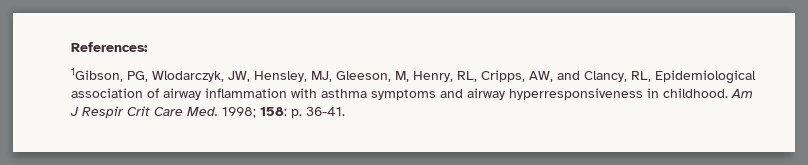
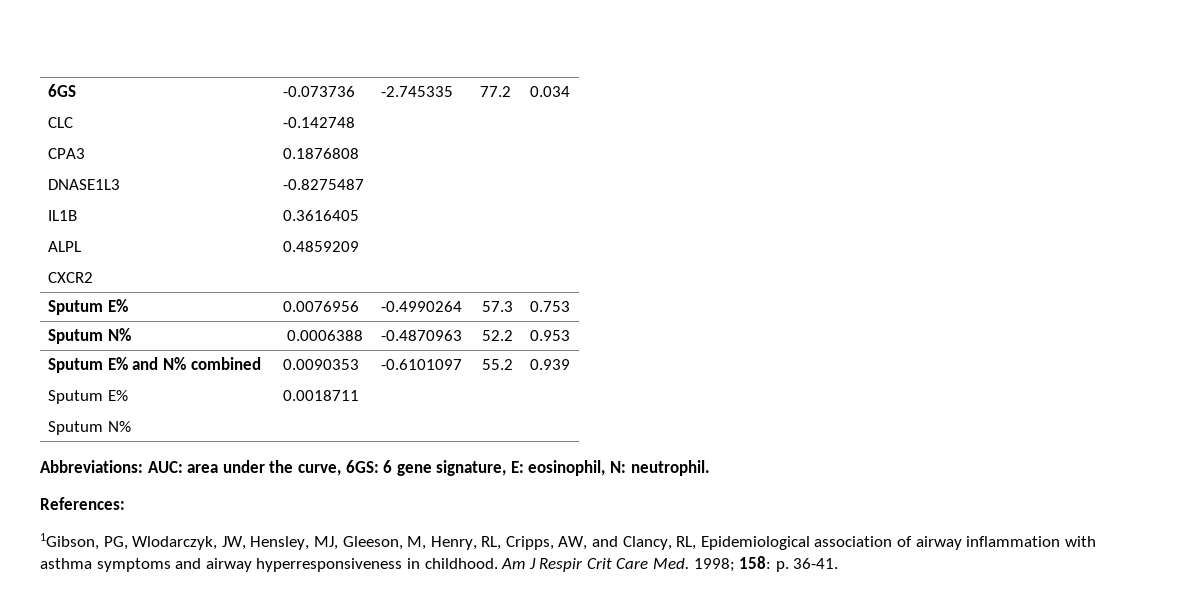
+ 6GS
+ CLC
+ CPA3
+ DNASE1L3
+ IL1B
+ ALPL
+ CXCR2 | -0.073736
+ -0.142748
+ 0.1876808
+ -0.8275487
+ 0.3616405
+ 0.4859209 | -2.745335 | 77.2 | 0.034
+ Sputum E% | 0.0076956 | -0.4990264 | 57.3 | 0.753
+ Sputum N% | 0.0006388 | -0.4870963 | 52.2 | 0.953
+ Sputum E% and N% combined
+ Sputum E%
+ Sputum N% | 0.0090353
+ 0.0018711 | -0.6101097 | 55.2 | 0.939
+ Abbreviations: AUC: area under the curve, 6GS: 6 gene signature, E: eosinophil, N: neutrophil.

